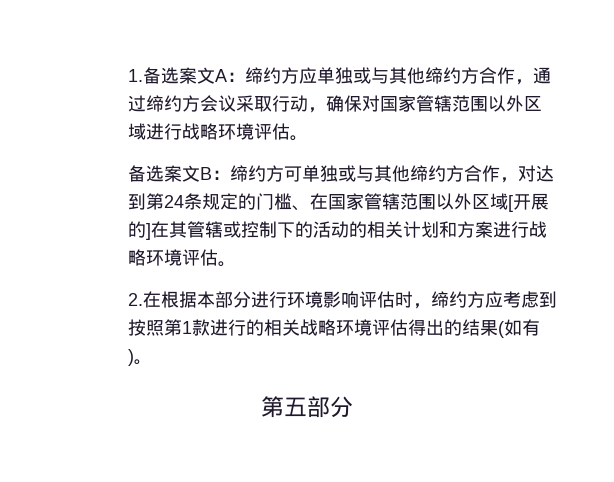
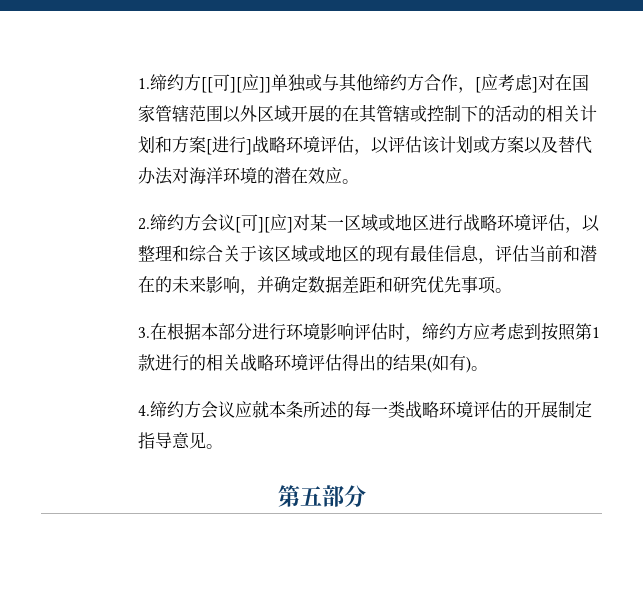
- 1.备选案文A：缔约方应单独或与其他缔约方合作，通过缔约方会议采取行动，确保对国家管辖范围以外区域进行战略环境评估。
- 备选案文B：缔约方可单独或与其他缔约方合作，对达到第24条规定的门槛、在国家管辖范围以外区域[开展的]在其管辖或控制下的活动的相关计划和方案进行战略环境评估。
- 2.在根据本部分进行环境影响评估时，缔约方应考虑到按照第1款进行的相关战略环境评估得出的结果(如有)。
+ 1.缔约方[[可][应]]单独或与其他缔约方合作，[应考虑]对在国家管辖范围以外区域开展的在其管辖或控制下的活动的相关计划和方案[进行]战略环境评估，以评估该计划或方案以及替代办法对海洋环境的潜在效应。
+ 2.缔约方会议[可][应]对某一区域或地区进行战略环境评估，以整理和综合关于该区域或地区的现有最佳信息，评估当前和潜在的未来影响，并确定数据差距和研究优先事项。
+ 3.在根据本部分进行环境影响评估时，缔约方应考虑到按照第1款进行的相关战略环境评估得出的结果(如有)。
+ 4.缔约方会议应就本条所述的每一类战略环境评估的开展制定指导意见。

